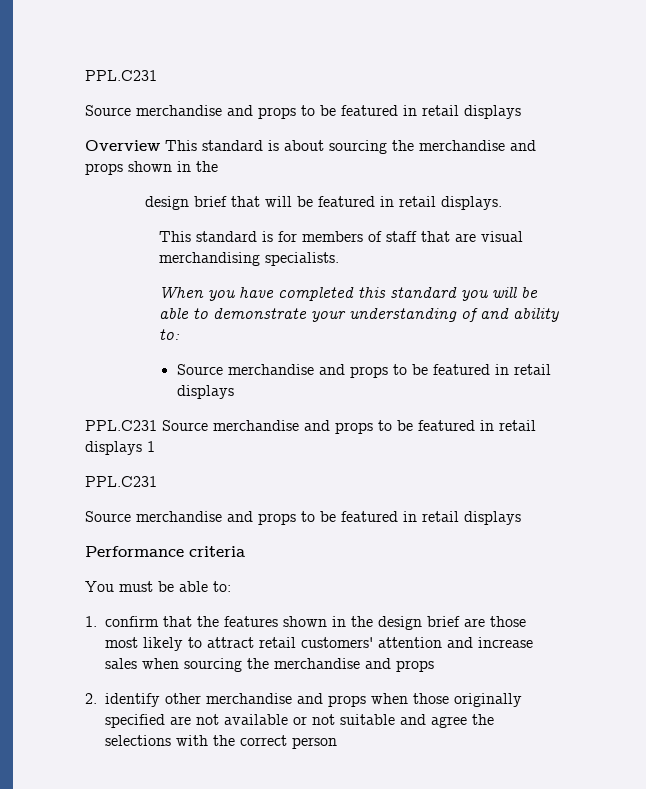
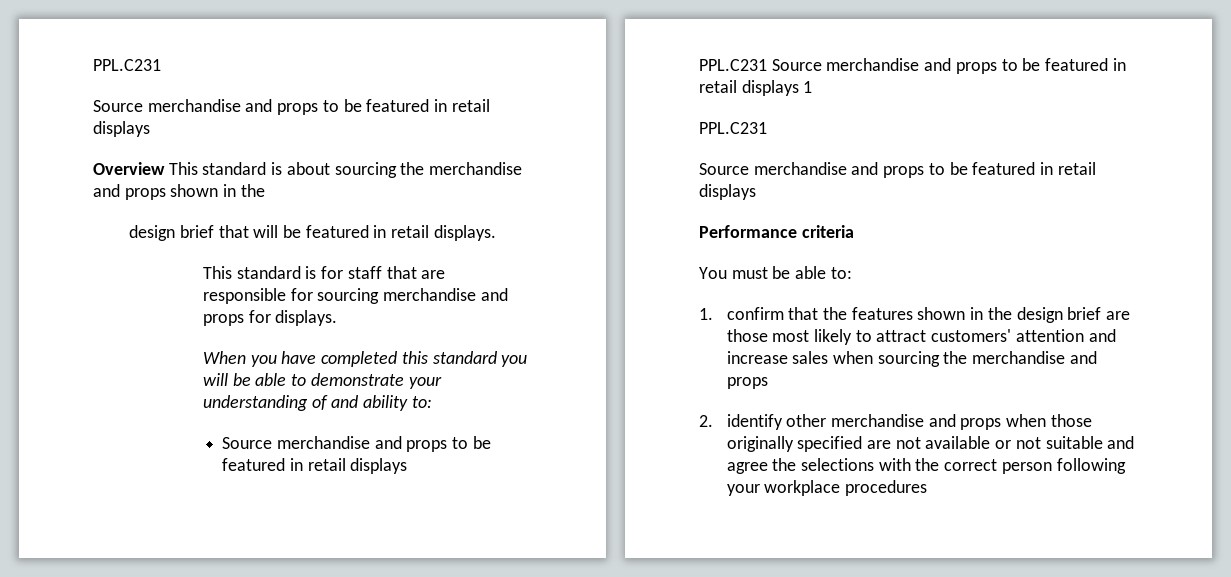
- This standard is for members of staff that are visual merchandising specialists.
+ This standard is for staff that are responsible for sourcing merchandise and props for displays.
- 1. confirm that the features shown in the design brief are those most likely to attract retail customers' attention and increase sales when sourcing the merchandise and props
+ 1. confirm that the features shown in the design brief are those most likely to attract customers' attention and increase sales when sourcing the merchandise and props
- 2. identify other merchandise and props when those originally specified are not available or not suitable and agree the selections with the correct person
+ 2. identify other merchandise and props when those originally specified are not available or not suitable and agree the selections with the correct person following your workplace procedures

